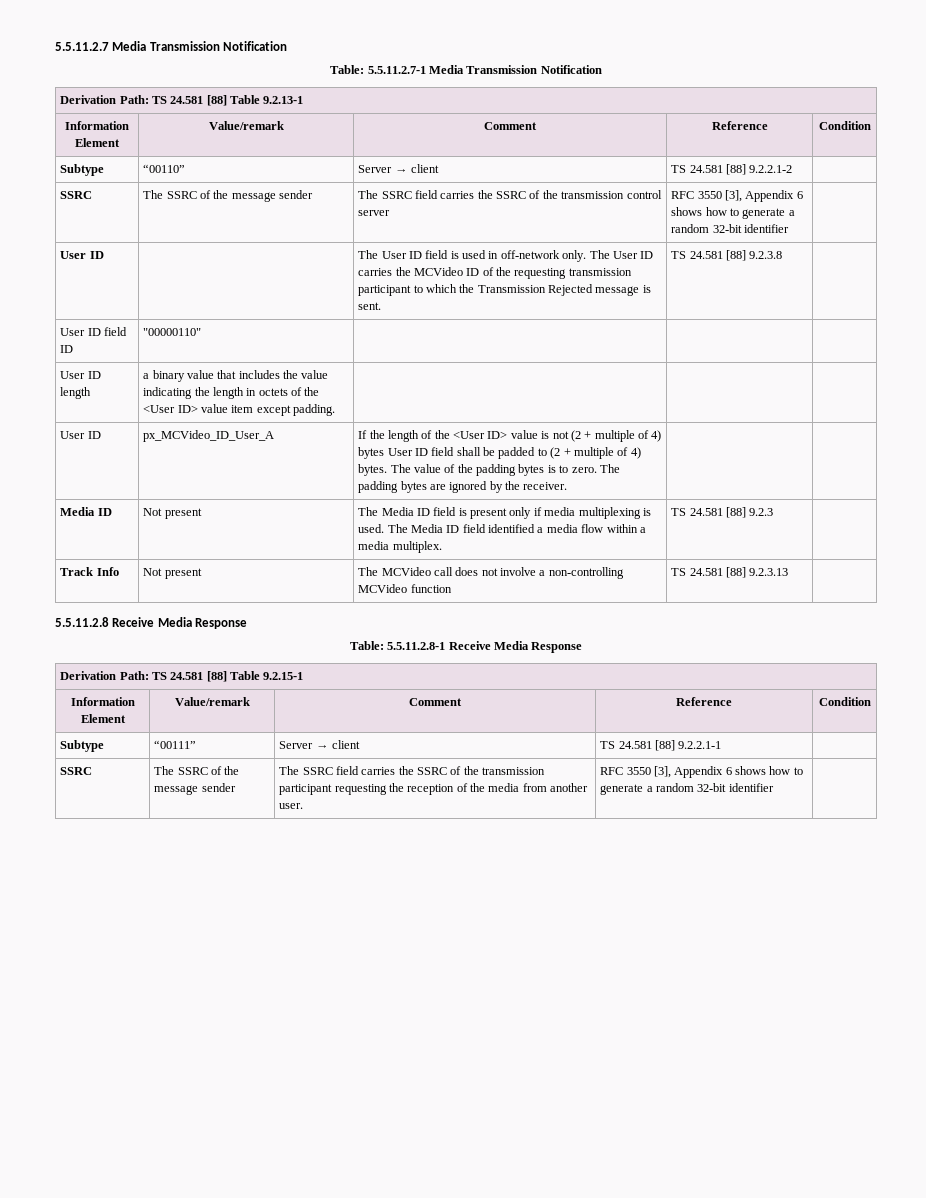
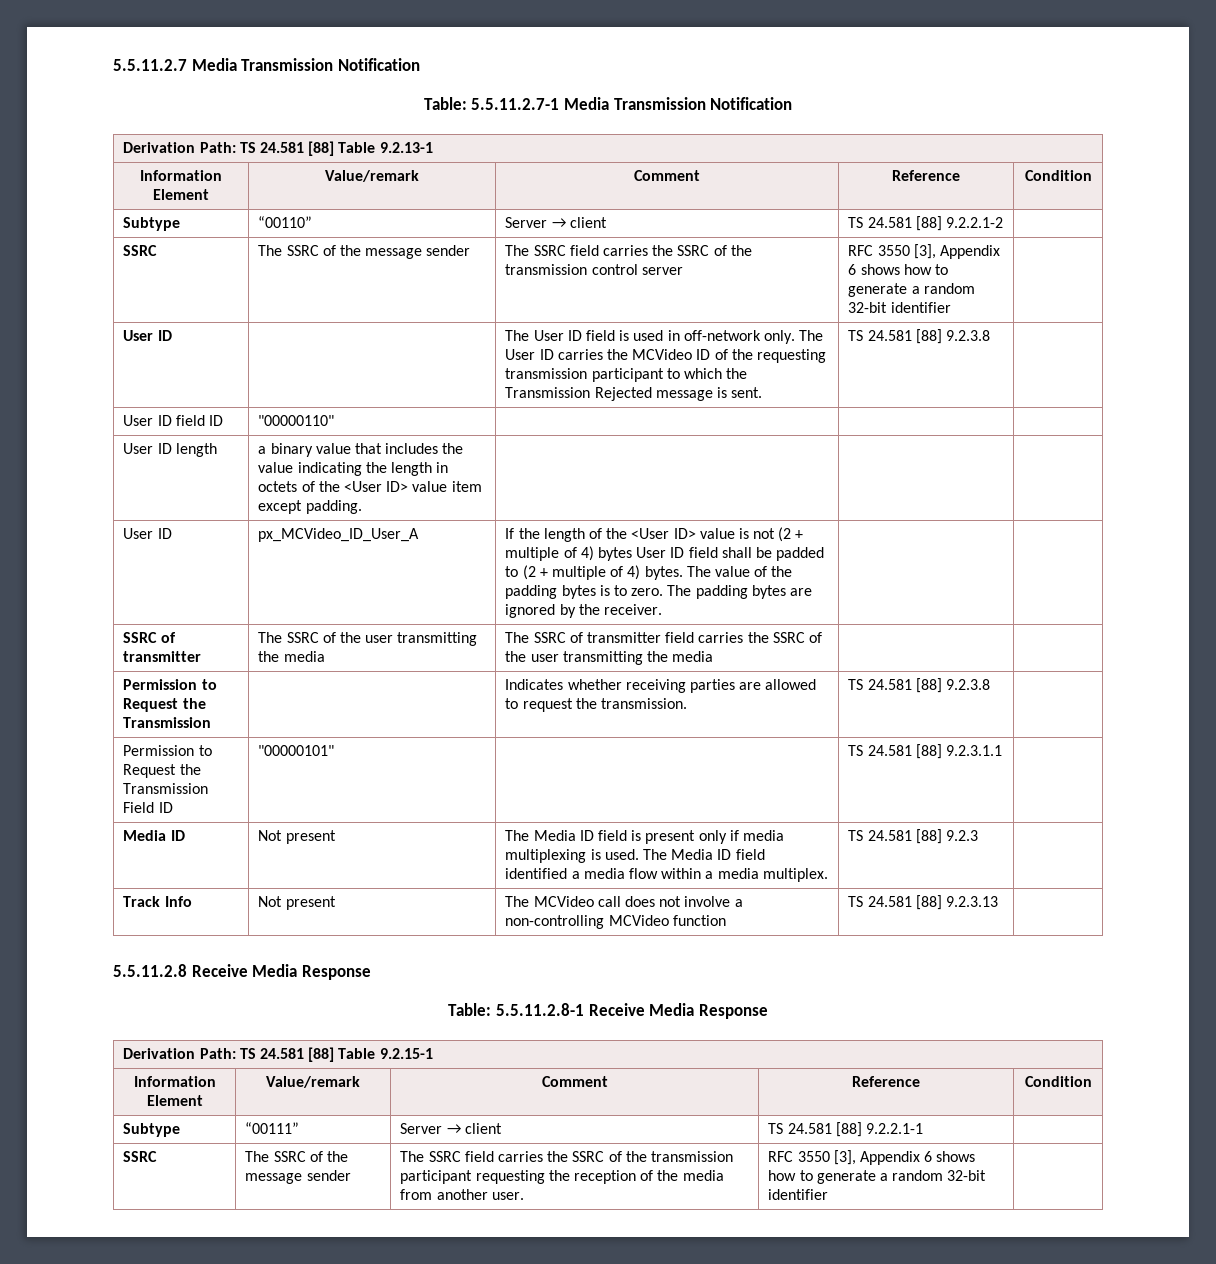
+ SSRC of transmitter | The SSRC of the user transmitting the media | The SSRC of transmitter field carries the SSRC of the user transmitting the media | |
+ Permission to Request the Transmission | | Indicates whether receiving parties are allowed to request the transmission. | TS 24.581 [88] 9.2.3.8 |
+ Permission to Request the Transmission Field ID | "00000101" | | TS 24.581 [88] 9.2.3.1.1 |

